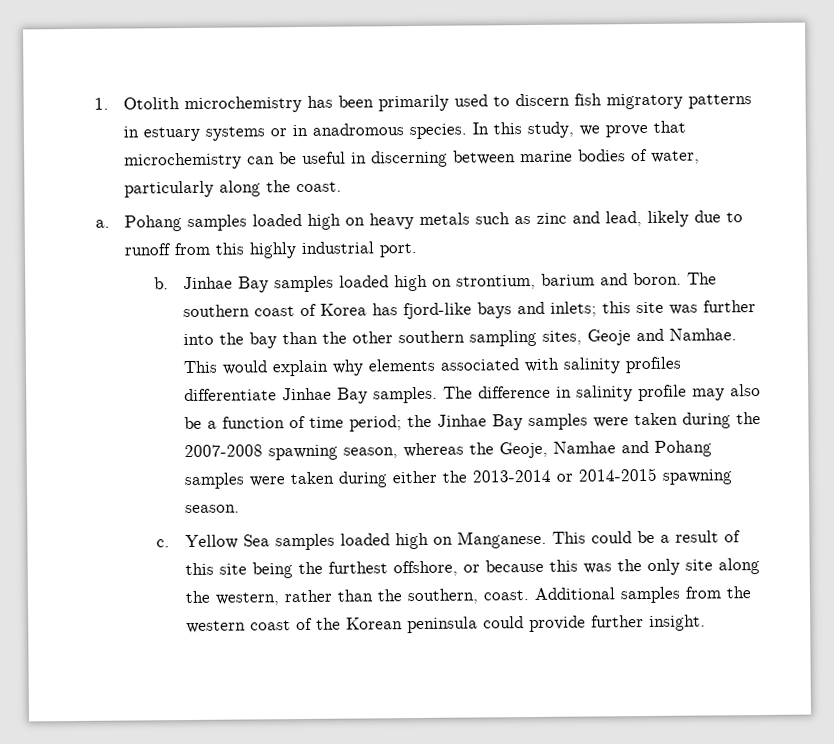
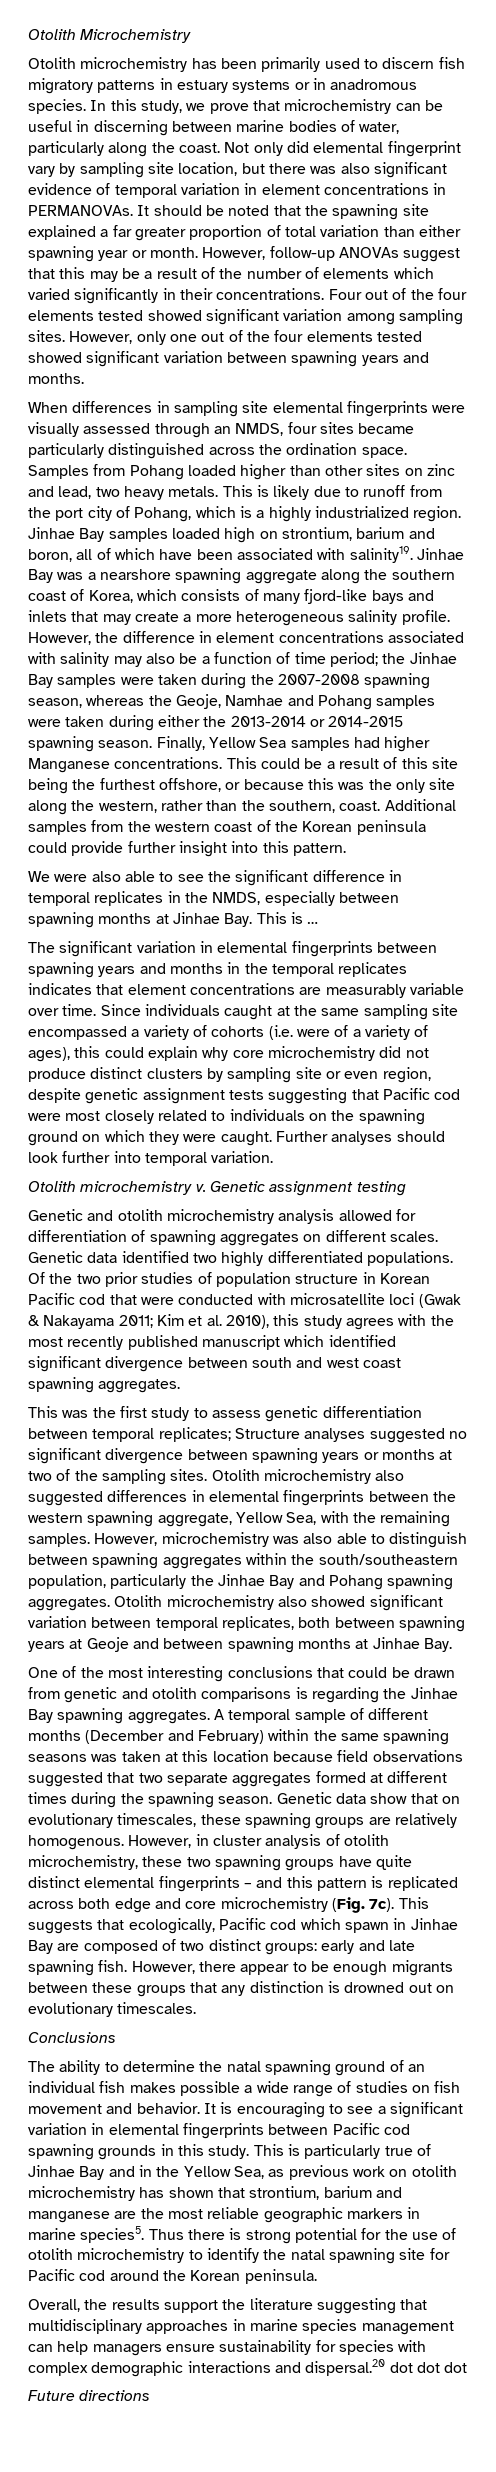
- 1. Otolith microchemistry has been primarily used to discern fish migratory patterns in estuary systems or in anadromous species.
+ Otolith Microchemistry
+ Otolith microchemistry has been primarily used to discern fish migratory patterns in estuary systems or in anadromous species.
- In this study, we prove that microchemistry can be useful in discerning between marine bodies of water, particularly along the coast.
- a. Pohang samples loaded high on heavy metals such as zinc and lead, likely due to runoff from this highly industrial port.
- b.
+ In this study, we prove that microchemistry can be useful in discerning between marine bodies of water, particularly along the coast. Not only did elemental fingerprint vary by sampling site location, but there was also significant evidence of temporal variation in element concentrations in PERMANOVAs. It should be noted that the spawning site explained a far greater proportion of total variation than either spawning year or month. However, follow-up ANOVAs suggest that this may be a result of the number of elements which varied significantly in their concentrations. Four out of the four elements tested showed significant variation among sampling sites. However, only one out of the four elements tested showed significant variation between spawning years and months.
+ When differences in sampling site elemental fingerprints were visually assessed through an NMDS, four sites became particularly distinguished across the ordination space. Samples from Pohang loaded higher than other sites on zinc and lead, two heavy metals. This is likely due to runoff from the port city of Pohang, which is a highly industrialized region.
- Jinhae Bay samples loaded high on strontium, barium and boron. The southern coast of Korea has fjord-like bays and inlets; this site was further into the bay than the other southern sampling sites, Geoje and Namhae. This would explain why elements associated with salinity profiles differentiate Jinhae Bay samples. The difference in salinity profile may also be a function of time period; the Jinhae Bay samples were taken during the 2007-2008 spawning season, whereas the Geoje, Namhae and Pohang samples were taken during either the 2013-2014 or 2014-2015 spawning season.
- c. Yellow Sea samples loaded high on Manganese.
+ Jinhae Bay samples loaded high on strontium, barium and boron, all of which have been associated with salinity19. Jinhae Bay was a nearshore spawning aggregate along the southern coast of Korea, which consists of many fjord-like bays and inlets that may create a more heterogeneous salinity profile. However, the difference in element concentrations associated with salinity may also be a function of time period; the Jinhae Bay samples were taken during the 2007-2008 spawning season, whereas the Geoje, Namhae and Pohang samples were taken during either the 2013-2014 or 2014-2015 spawning season. Finally, Yellow Sea samples had higher Manganese concentrations.
- Additional samples from the western coast of the Korean peninsula could provide further insight.
+ Additional samples from the western coast of the Korean peninsula could provide further insight into this pattern.
+ We were also able to see the significant difference in temporal replicates in the NMDS, especially between spawning months at Jinhae Bay. This is …
+ The significant variation in elemental fingerprints between spawning years and months in the temporal replicates indicates that element concentrations are measurably variable over time. Since individuals caught at the same sampling site encompassed a variety of cohorts (i.e. were of a variety of ages), this could explain why core microchemistry did not produce distinct clusters by sampling site or even region, despite genetic assignment tests suggesting that Pacific cod were most closely related to individuals on the spawning ground on which they were caught. Further analyses should look further into temporal variation.
+ Otolith microchemistry v. Genetic assignment testing
+ Genetic and otolith microchemistry analysis allowed for differentiation of spawning aggregates on different scales. Genetic data identified two highly differentiated populations. Of the two prior studies of population structure in Korean Pacific cod that were conducted with microsatellite loci (Gwak & Nakayama 2011; Kim et al. 2010), this study agrees with the most recently published manuscript which identified significant divergence between south and west coast spawning aggregates.
+ This was the first study to assess genetic differentiation between temporal replicates; Structure analyses suggested no significant divergence between spawning years or months at two of the sampling sites. Otolith microchemistry also suggested differences in elemental fingerprints between the western spawning aggregate, Yellow Sea, with the remaining samples. However, microchemistry was also able to distinguish between spawning aggregates within the south/southeastern population, particularly the Jinhae Bay and Pohang spawning aggregates. Otolith microchemistry also showed significant variation between temporal replicates, both between spawning years at Geoje and between spawning months at Jinhae Bay.
+ One of the most interesting conclusions that could be drawn from genetic and otolith comparisons is regarding the Jinhae Bay spawning aggregates. A temporal sample of different months (December and February) within the same spawning seasons was taken at this location because field observations suggested that two separate aggregates formed at different times during the spawning season. Genetic data show that on evolutionary timescales, these spawning groups are relatively homogenous. However, in cluster analysis of otolith microchemistry, these two spawning groups have quite distinct elemental fingerprints – and this pattern is replicated across both edge and core microchemistry (Fig. 7c). This suggests that ecologically, Pacific cod which spawn in Jinhae Bay are composed of two distinct groups: early and late spawning fish. However, there appear to be enough migrants between these groups that any distinction is drowned out on evolutionary timescales.
+ Conclusions
+ The ability to determine the natal spawning ground of an individual fish makes possible a wide range of studies on fish movement and behavior. It is encouraging to see a significant variation in elemental fingerprints between Pacific cod spawning grounds in this study. This is particularly true of Jinhae Bay and in the Yellow Sea, as previous work on otolith microchemistry has shown that strontium, barium and manganese are the most reliable geographic markers in marine species5. Thus there is strong potential for the use of otolith microchemistry to identify the natal spawning site for Pacific cod around the Korean peninsula.
+ Overall, the results support the literature suggesting that multidisciplinary approaches in marine species management can help managers ensure sustainability for species with complex demographic interactions and dispersal.20 dot dot dot
+ Future directions

